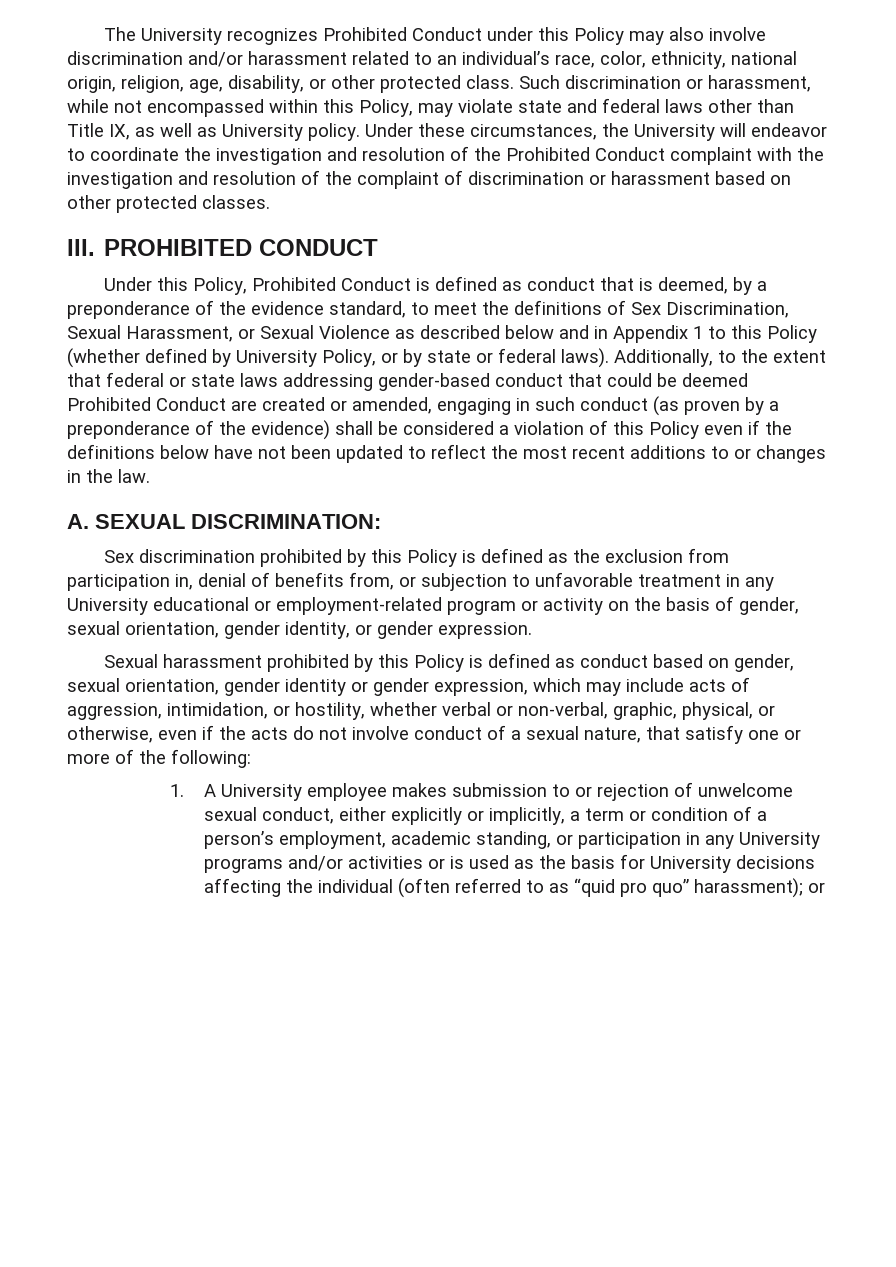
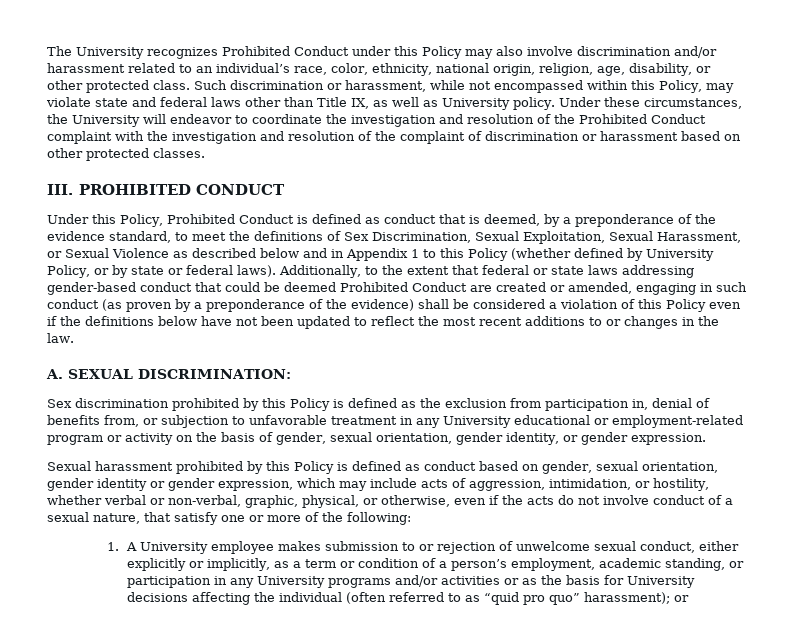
- Under this Policy, Prohibited Conduct is defined as conduct that is deemed, by a preponderance of the evidence standard, to meet the definitions of Sex Discrimination, Sexual Harassment, or Sexual Violence as described below and in Appendix 1 to this Policy (whether defined by University Policy, or by state or federal laws).
+ Under this Policy, Prohibited Conduct is defined as conduct that is deemed, by a preponderance of the evidence standard, to meet the definitions of Sex Discrimination, Sexual Exploitation, Sexual Harassment, or Sexual Violence as described below and in Appendix 1 to this Policy (whether defined by University Policy, or by state or federal laws).
- 1. A University employee makes submission to or rejection of unwelcome sexual conduct, either explicitly or implicitly, a term or condition of a person’s employment, academic standing, or participation in any University programs and/or activities or is used as the basis for University decisions affecting the individual (often referred to as “quid pro quo” harassment); or
+ 1. A University employee makes submission to or rejection of unwelcome sexual conduct, either explicitly or implicitly, as a term or condition of a person’s employment, academic standing, or participation in any University programs and/or activities or as the basis for University decisions affecting the individual (often referred to as “quid pro quo” harassment); or

